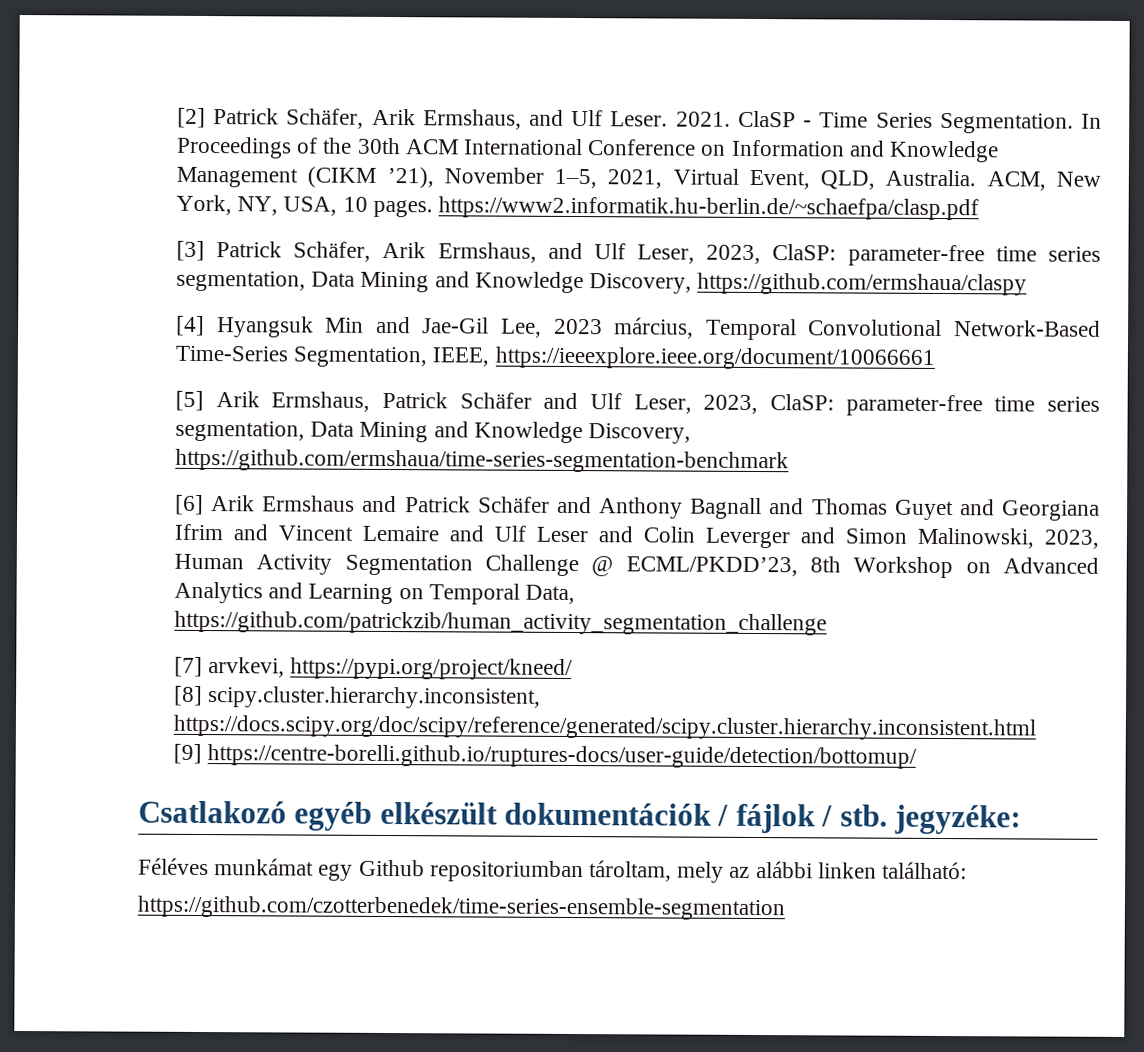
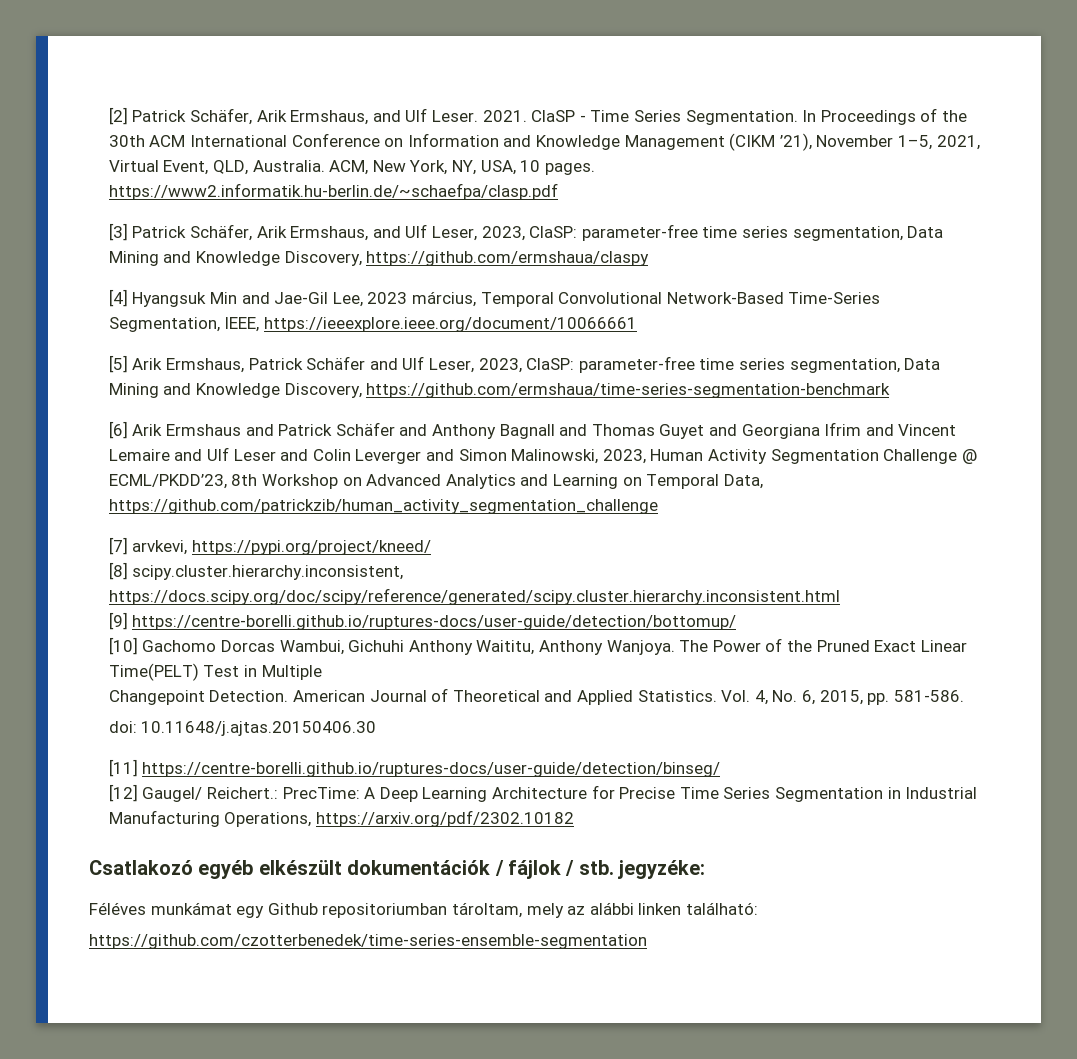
+ [10] Gachomo Dorcas Wambui, Gichuhi Anthony Waititu, Anthony Wanjoya. The Power of the Pruned Exact Linear Time(PELT) Test in Multiple
+ Changepoint Detection. American Journal of Theoretical and Applied Statistics. Vol. 4, No. 6, 2015, pp. 581-586.
+ doi: 10.11648/j.ajtas.20150406.30
+ [11] https://centre-borelli.github.io/ruptures-docs/user-guide/detection/binseg/
+ [12] Gaugel/ Reichert.: PrecTime: A Deep Learning Architecture for Precise Time Series Segmentation in Industrial Manufacturing Operations, https://arxiv.org/pdf/2302.10182

